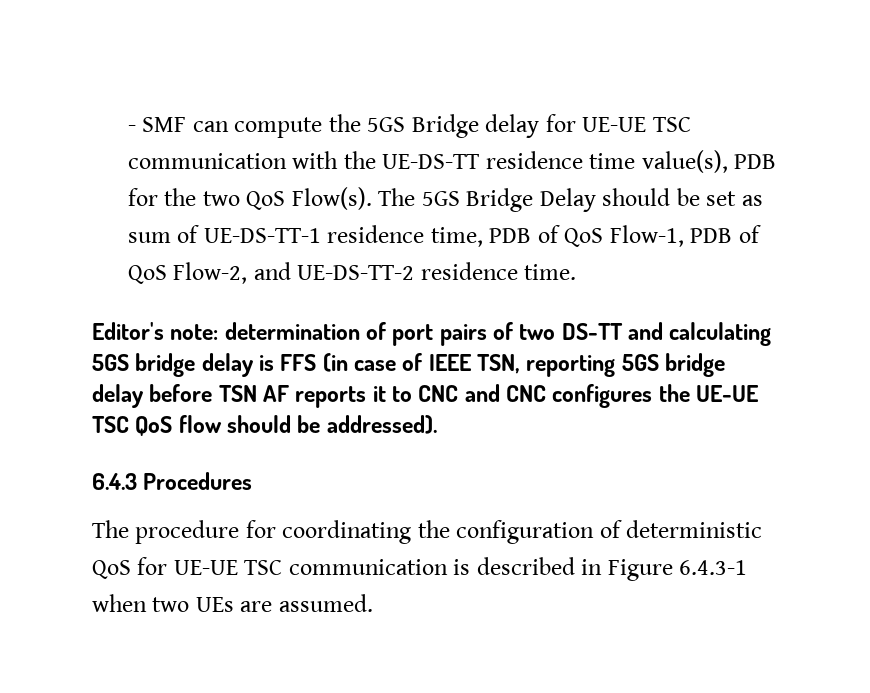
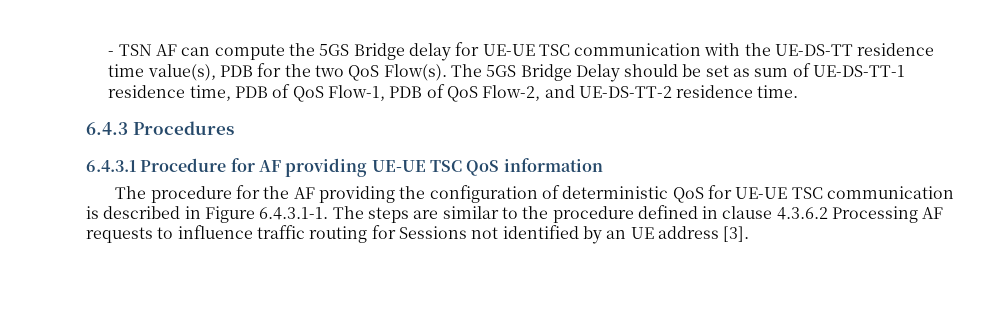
- - SMF can compute the 5GS Bridge delay for UE-UE TSC communication with the UE-DS-TT residence time value(s), PDB for the two QoS Flow(s).
+ - TSN AF can compute the 5GS Bridge delay for UE-UE TSC communication with the UE-DS-TT residence time value(s), PDB for the two QoS Flow(s).
- Editor's note: determination of port pairs of two DS-TT and calculating 5GS bridge delay is FFS (in case of IEEE TSN, reporting 5GS bridge delay before TSN AF reports it to CNC and CNC configures the UE-UE TSC QoS flow should be addressed).
  6.4.3 Procedures
+ 6.4.3.1 Procedure for AF providing UE-UE TSC QoS information
- The procedure for coordinating the configuration of deterministic QoS for UE-UE TSC communication is described in Figure 6.4.3-1 when two UEs are assumed.
+ The procedure for the AF providing the configuration of deterministic QoS for UE-UE TSC communication is described in Figure 6.4.3.1-1. The steps are similar to the procedure defined in clause 4.3.6.2 Processing AF requests to influence traffic routing for Sessions not identified by an UE address [3].

